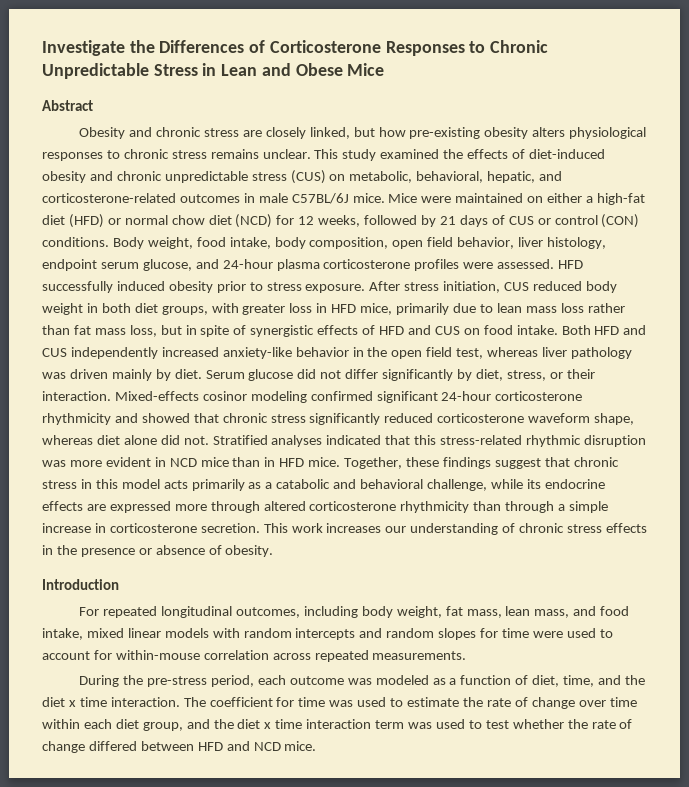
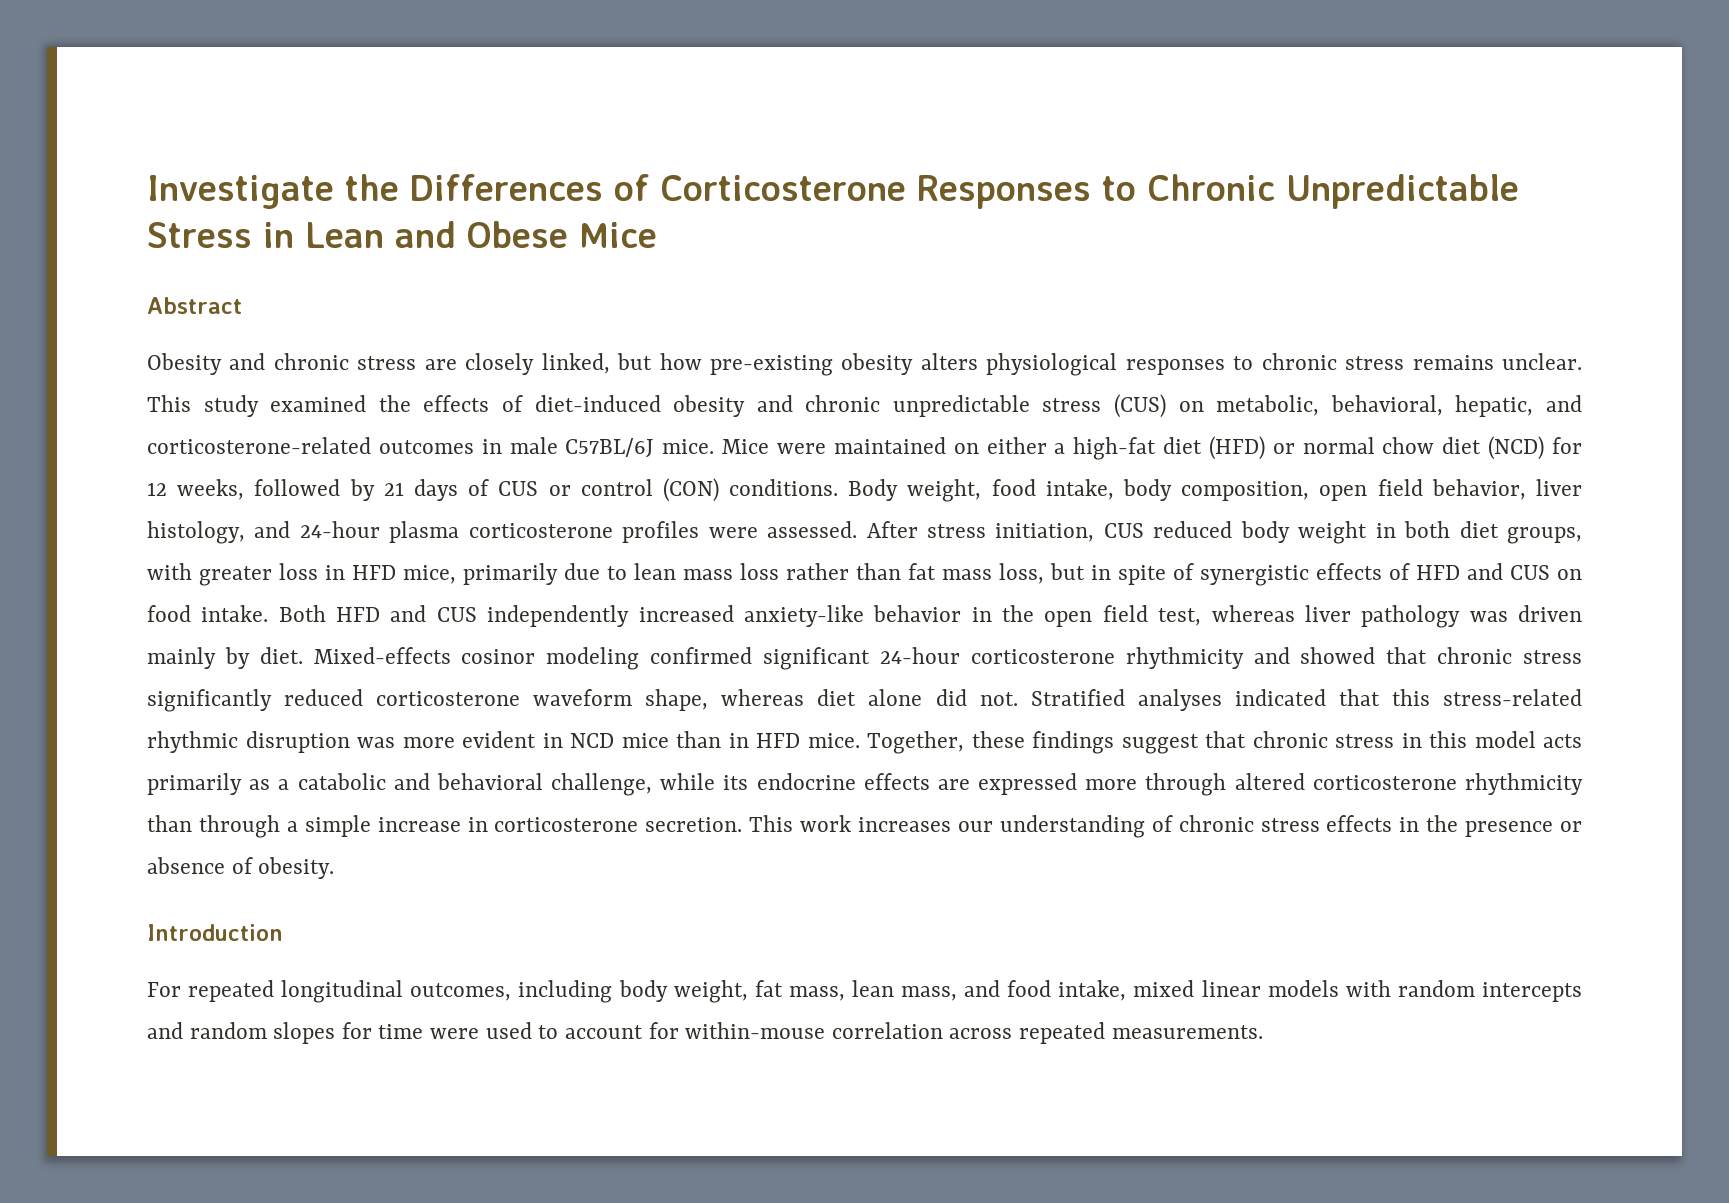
- Body weight, food intake, body composition, open field behavior, liver histology, endpoint serum glucose, and 24-hour plasma corticosterone profiles were assessed.
+ Body weight, food intake, body composition, open field behavior, liver histology, and 24-hour plasma corticosterone profiles were assessed.
- HFD successfully induced obesity prior to stress exposure.
- Serum glucose did not differ significantly by diet, stress, or their interaction.
- During the pre-stress period, each outcome was modeled as a function of diet, time, and the diet x time interaction. The coefficient for time was used to estimate the rate of change over time within each diet group, and the diet x time interaction term was used to test whether the rate of change differed between HFD and NCD mice.

